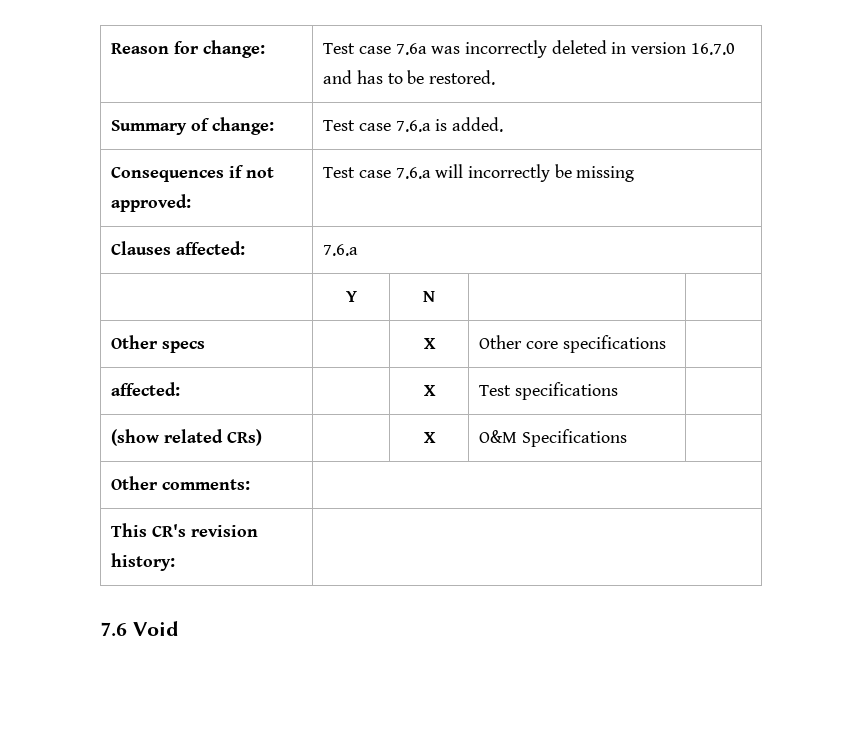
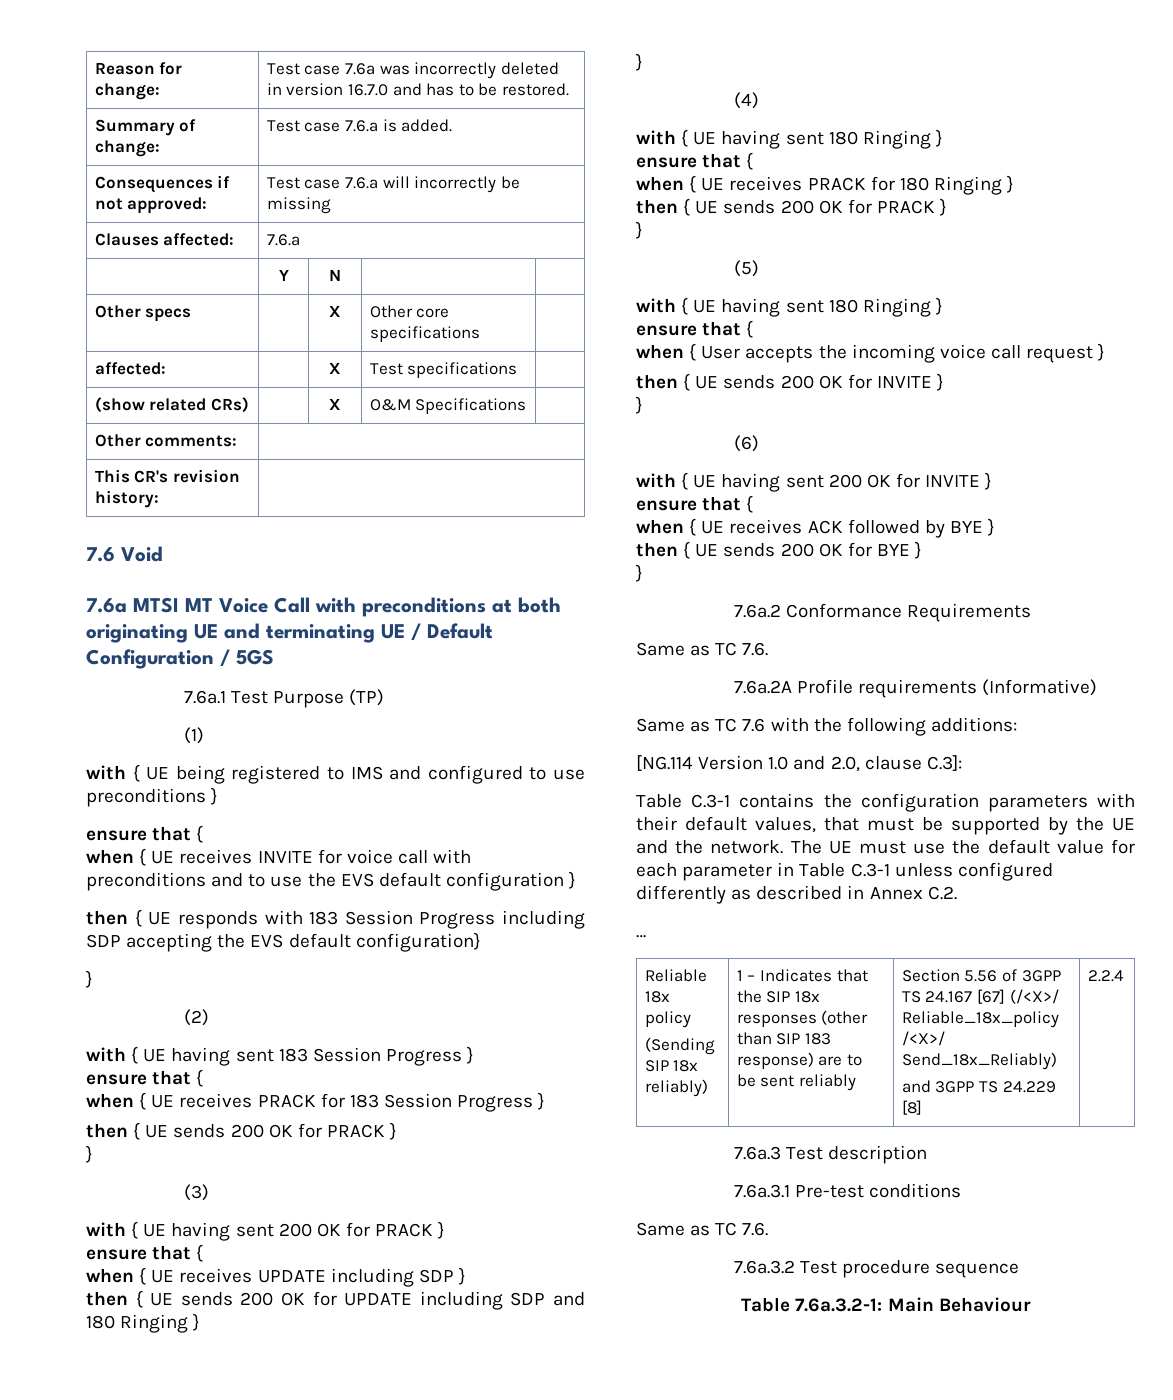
+ 7.6a MTSI MT Voice Call with preconditions at both originating UE and terminating UE / Default Configuration / 5GS
+ 7.6a.1 Test Purpose (TP)
+ (1)
+ with { UE being registered to IMS and configured to use preconditions }
+ ensure that {
+ when { UE receives INVITE for voice call with preconditions and to use the EVS default configuration }
+ then { UE responds with 183 Session Progress including SDP accepting the EVS default configuration}
+ }
+ (2)
+ with { UE having sent 183 Session Progress }
+ ensure that {
+ when { UE receives PRACK for 183 Session Progress }
+ then { UE sends 200 OK for PRACK }
+ }
+ (3)
+ with { UE having sent 200 OK for PRACK }
+ ensure that {
+ when { UE receives UPDATE including SDP }
+ then { UE sends 200 OK for UPDATE including SDP and 180 Ringing }
+ }
+ (4)
+ with { UE having sent 180 Ringing }
+ ensure that {
+ when { UE receives PRACK for 180 Ringing }
+ then { UE sends 200 OK for PRACK }
+ }
+ (5)
+ with { UE having sent 180 Ringing }
+ ensure that {
+ when { User accepts the incoming voice call request }
+ then { UE sends 200 OK for INVITE }
+ }
+ (6)
+ with { UE having sent 200 OK for INVITE }
+ ensure that {
+ when { UE receives ACK followed by BYE }
+ then { UE sends 200 OK for BYE }
+ }
+ 7.6a.2 Conformance Requirements
+ Same as TC 7.6.
+ 7.6a.2A Profile requirements (Informative)
+ Same as TC 7.6 with the following additions:
+ [NG.114 Version 1.0 and 2.0, clause C.3]:
+ Table C.3-1 contains the configuration parameters with their default values, that must be supported by the UE and the network. The UE must use the default value for each parameter in Table C.3-1 unless configured differently as described in Annex C.2.
+ …
+ Reliable 18x policy
+ (Sending SIP 18x reliably) | 1 – Indicates that the SIP 18x responses (other than SIP 183 response) are to be sent reliably | Section 5.56 of 3GPP TS 24.167 [67] (/<X>/ Reliable_18x_policy /<X>/ Send_18x_Reliably)
+ and 3GPP TS 24.229 [8] | 2.2.4
+ 7.6a.3 Test description
+ 7.6a.3.1 Pre-test conditions
+ Same as TC 7.6.
+ 7.6a.3.2 Test procedure sequence
+ Table 7.6a.3.2-1: Main Behaviour

